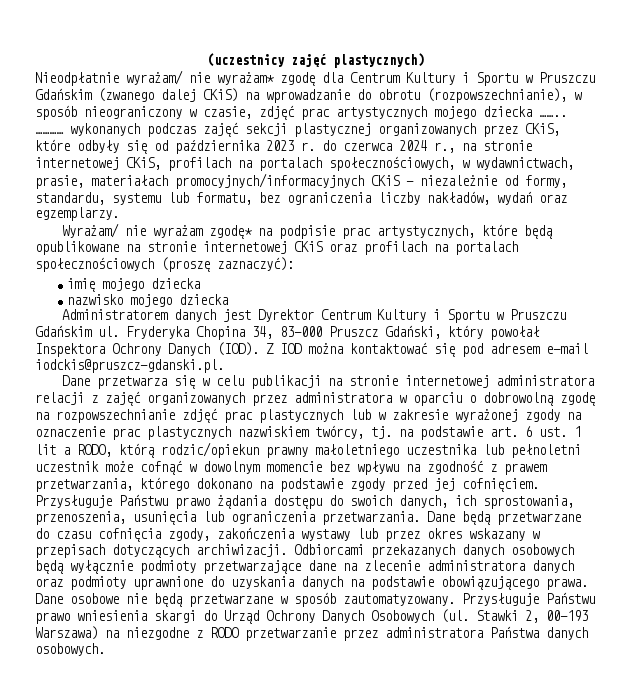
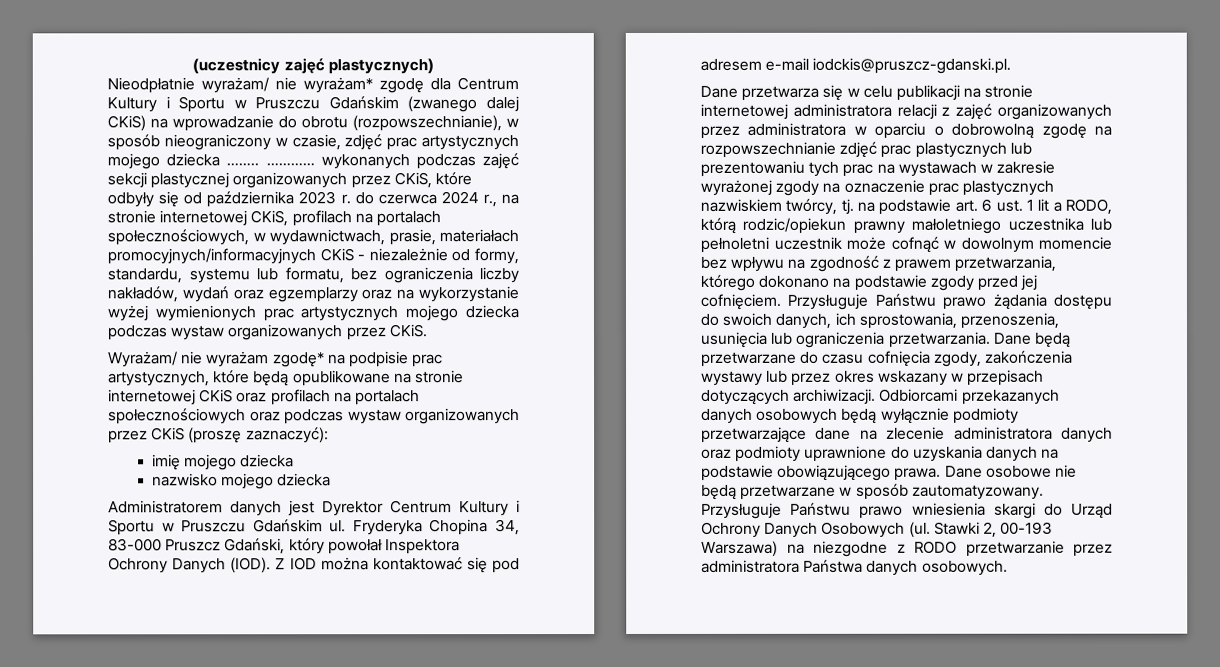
- ………… wykonanych podczas zajęć sekcji plastycznej organizowanych przez CKiS, które odbyły się od października 2023 r. do czerwca 2024 r., na stronie internetowej CKiS, profilach na portalach społecznościowych, w wydawnictwach, prasie, materiałach promocyjnych/informacyjnych CKiS - niezależnie od formy, standardu, systemu lub formatu, bez ograniczenia liczby nakładów, wydań oraz egzemplarzy.
+ ………… wykonanych podczas zajęć sekcji plastycznej organizowanych przez CKiS, które odbyły się od października 2023 r. do czerwca 2024 r., na stronie internetowej CKiS, profilach na portalach społecznościowych, w wydawnictwach, prasie, materiałach promocyjnych/informacyjnych CKiS - niezależnie od formy, standardu, systemu lub formatu, bez ograniczenia liczby nakładów, wydań oraz egzemplarzy oraz na wykorzystanie wyżej wymienionych prac artystycznych mojego dziecka podczas wystaw organizowanych przez CKiS.
- Wyrażam/ nie wyrażam zgodę* na podpisie prac artystycznych, które będą opublikowane na stronie internetowej CKiS oraz profilach na portalach społecznościowych (proszę zaznaczyć):
+ Wyrażam/ nie wyrażam zgodę* na podpisie prac artystycznych, które będą opublikowane na stronie internetowej CKiS oraz profilach na portalach społecznościowych oraz podczas wystaw organizowanych przez CKiS (proszę zaznaczyć):
- Dane przetwarza się w celu publikacji na stronie internetowej administratora relacji z zajęć organizowanych przez administratora w oparciu o dobrowolną zgodę na rozpowszechnianie zdjęć prac plastycznych lub w zakresie wyrażonej zgody na oznaczenie prac plastycznych nazwiskiem twórcy, tj. na podstawie art. 6 ust. 1 lit a RODO, którą rodzic/opiekun prawny małoletniego uczestnika lub pełnoletni uczestnik może cofnąć w dowolnym momencie bez wpływu na zgodność z prawem przetwarzania, którego dokonano na podstawie zgody przed jej cofnięciem.
+ Dane przetwarza się w celu publikacji na stronie internetowej administratora relacji z zajęć organizowanych przez administratora w oparciu o dobrowolną zgodę na rozpowszechnianie zdjęć prac plastycznych lub prezentowaniu tych prac na wystawach w zakresie wyrażonej zgody na oznaczenie prac plastycznych nazwiskiem twórcy, tj. na podstawie art. 6 ust. 1 lit a RODO, którą rodzic/opiekun prawny małoletniego uczestnika lub pełnoletni uczestnik może cofnąć w dowolnym momencie bez wpływu na zgodność z prawem przetwarzania, którego dokonano na podstawie zgody przed jej cofnięciem.

